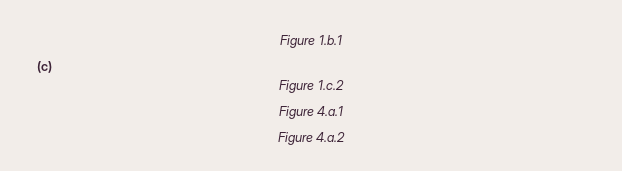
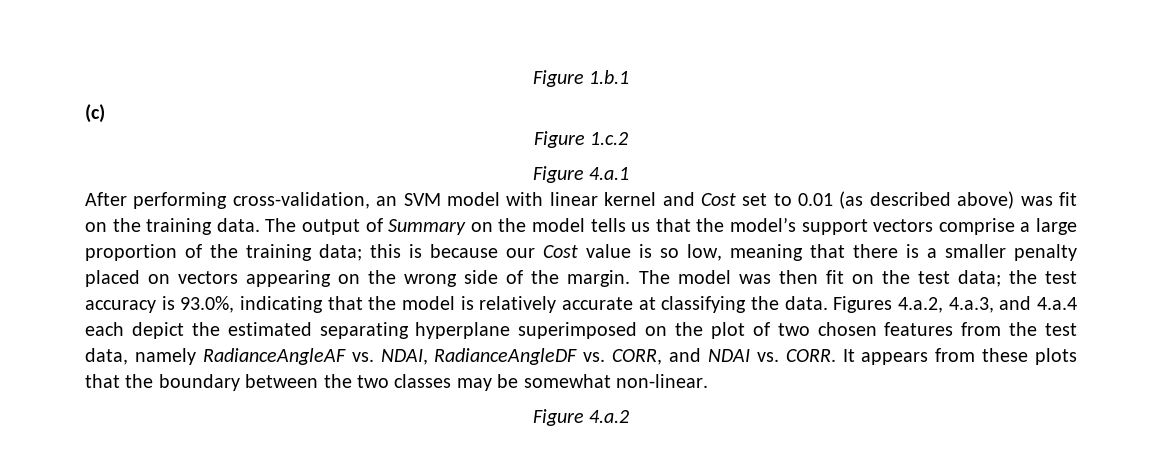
+ After performing cross-validation, an SVM model with linear kernel and Cost set to 0.01 (as described above) was fit on the training data. The output of Summary on the model tells us that the model’s support vectors comprise a large proportion of the training data; this is because our Cost value is so low, meaning that there is a smaller penalty placed on vectors appearing on the wrong side of the margin. The model was then fit on the test data; the test accuracy is 93.0%, indicating that the model is relatively accurate at classifying the data. Figures 4.a.2, 4.a.3, and 4.a.4 each depict the estimated separating hyperplane superimposed on the plot of two chosen features from the test data, namely RadianceAngleAF vs. NDAI, RadianceAngleDF vs. CORR, and NDAI vs. CORR. It appears from these plots that the boundary between the two classes may be somewhat non-linear.

